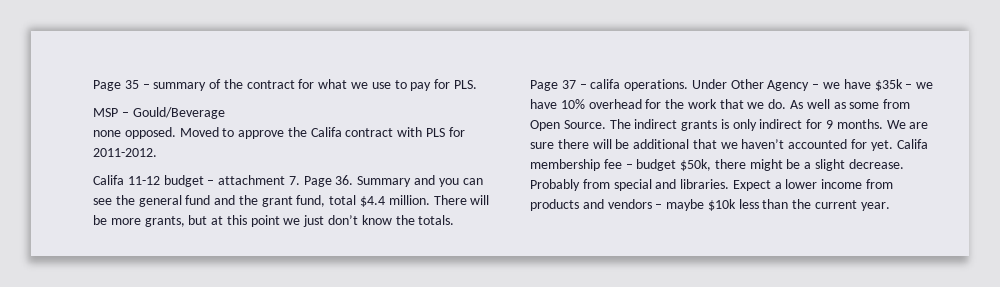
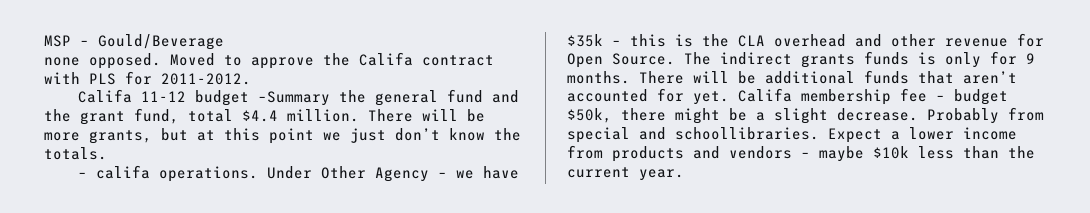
- Page 35 – summary of the contract for what we use to pay for PLS.
- Califa 11-12 budget – attachment 7. Page 36. Summary and you can see the general fund and the grant fund, total $4.4 million.
+ Califa 11-12 budget –Summary the general fund and the grant fund, total $4.4 million.
- Page 37 – califa operations.
+ – califa operations.
- Under Other Agency – we have $35k – we have 10% overhead for the work that we do. As well as some from Open Source.
+ Under Other Agency – we have $35k – this is the CLA overhead and other revenue for Open Source.
- The indirect grants is only indirect for 9 months.
+ The indirect grants funds is only for 9 months.
- We are sure there will be additional that we haven’t accounted for yet.
+ There will be additional funds that aren’t accounted for yet.
- Probably from special and libraries.
+ Probably from special and schoollibraries.

